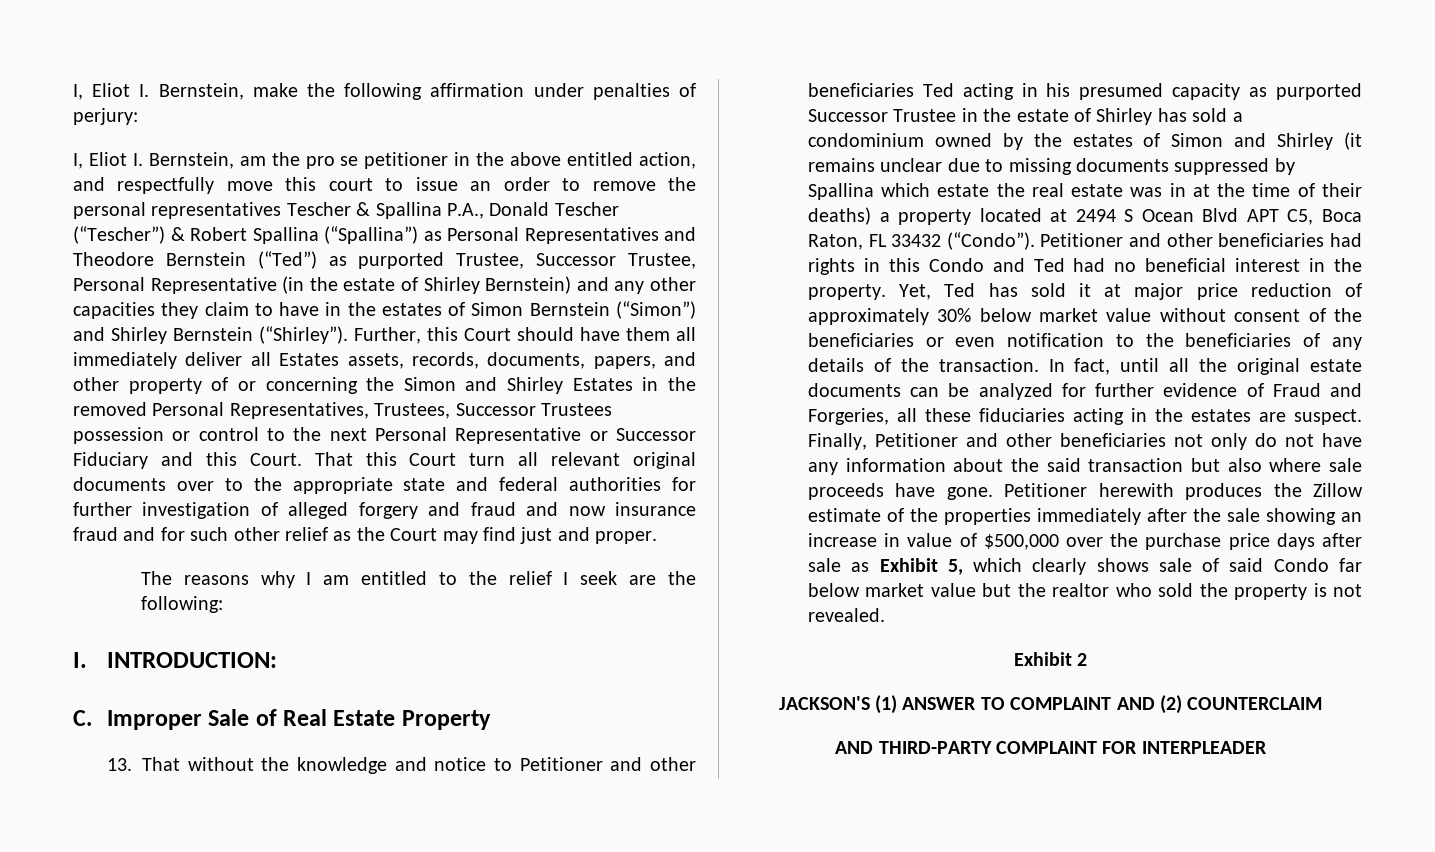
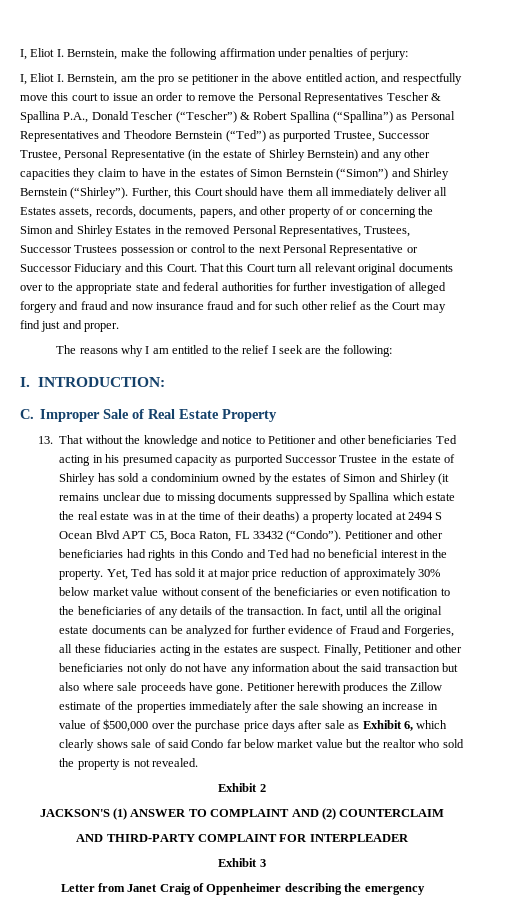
- I, Eliot I. Bernstein, am the pro se petitioner in the above entitled action, and respectfully move this court to issue an order to remove the personal representatives Tescher & Spallina P.A., Donald Tescher (“Tescher”) & Robert Spallina (“Spallina”) as Personal Representatives and Theodore Bernstein (“Ted”) as purported Trustee, Successor Trustee, Personal Representative (in the estate of Shirley Bernstein) and any other capacities they claim to have in the estates of Simon Bernstein (“Simon”) and Shirley Bernstein (“Shirley”).
+ I, Eliot I. Bernstein, am the pro se petitioner in the above entitled action, and respectfully move this court to issue an order to remove the Personal Representatives Tescher & Spallina P.A., Donald Tescher (“Tescher”) & Robert Spallina (“Spallina”) as Personal Representatives and Theodore Bernstein (“Ted”) as purported Trustee, Successor Trustee, Personal Representative (in the estate of Shirley Bernstein) and any other capacities they claim to have in the estates of Simon Bernstein (“Simon”) and Shirley Bernstein (“Shirley”).
- Petitioner herewith produces the Zillow estimate of the properties immediately after the sale showing an increase in value of $500,000 over the purchase price days after sale as Exhibit 5, which clearly shows sale of said Condo far below market value but the realtor who sold the property is not revealed.
+ Petitioner herewith produces the Zillow estimate of the properties immediately after the sale showing an increase in value of $500,000 over the purchase price days after sale as Exhibit 6, which clearly shows sale of said Condo far below market value but the realtor who sold the property is not revealed.
+ Exhibit 3
+ Letter from Janet Craig of Oppenheimer describing the emergency

